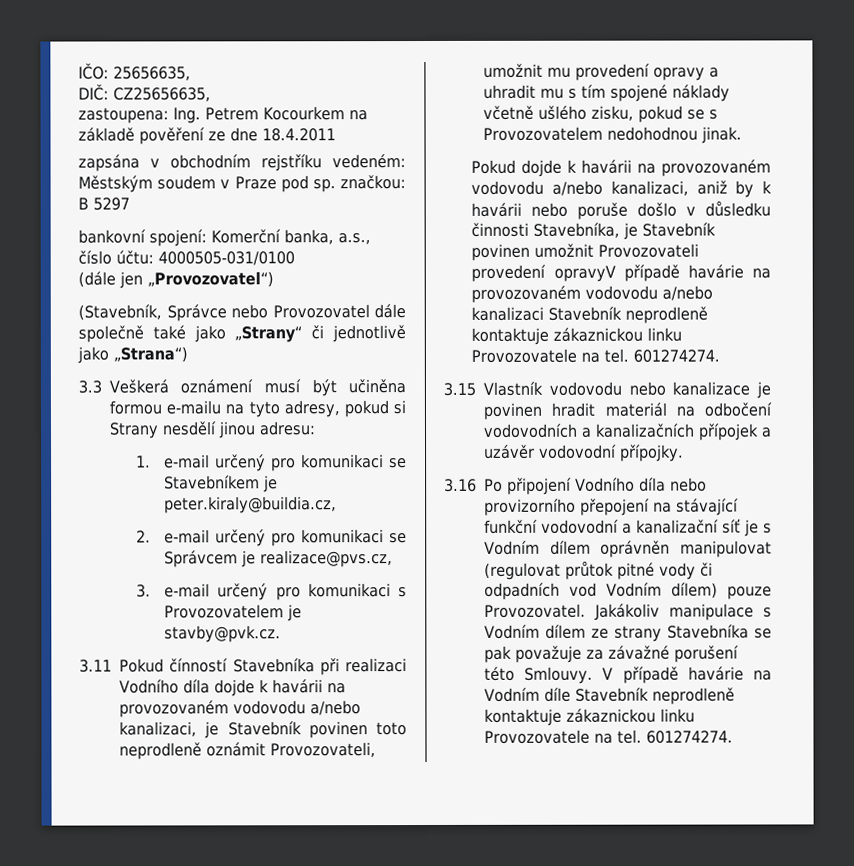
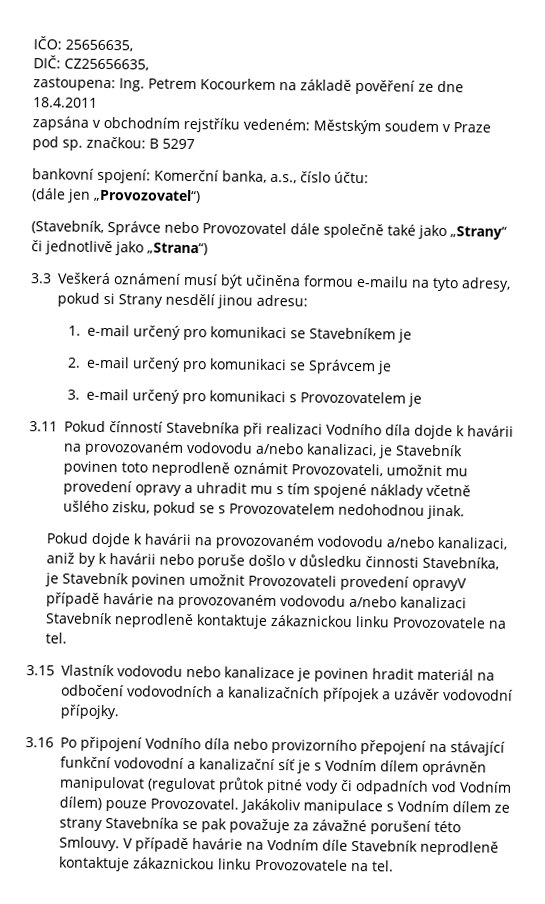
- bankovní spojení: Komerční banka, a.s., číslo účtu: 4000505-031/0100
+ bankovní spojení: Komerční banka, a.s., číslo účtu:
- 1. e-mail určený pro komunikaci se Stavebníkem je peter.kiraly@buildia.cz,
+ 1. e-mail určený pro komunikaci se Stavebníkem je
- 2. e-mail určený pro komunikaci se Správcem je realizace@pvs.cz,
+ 2. e-mail určený pro komunikaci se Správcem je
- 3. e-mail určený pro komunikaci s Provozovatelem je stavby@pvk.cz.
+ 3. e-mail určený pro komunikaci s Provozovatelem je
- Pokud dojde k havárii na provozovaném vodovodu a/nebo kanalizaci, aniž by k havárii nebo poruše došlo v důsledku činnosti Stavebníka, je Stavebník povinen umožnit Provozovateli provedení opravyV případě havárie na provozovaném vodovodu a/nebo kanalizaci Stavebník neprodleně kontaktuje zákaznickou linku Provozovatele na tel. 601274274.
+ Pokud dojde k havárii na provozovaném vodovodu a/nebo kanalizaci, aniž by k havárii nebo poruše došlo v důsledku činnosti Stavebníka, je Stavebník povinen umožnit Provozovateli provedení opravyV případě havárie na provozovaném vodovodu a/nebo kanalizaci Stavebník neprodleně kontaktuje zákaznickou linku Provozovatele na tel.
- V případě havárie na Vodním díle Stavebník neprodleně kontaktuje zákaznickou linku Provozovatele na tel. 601274274.
+ V případě havárie na Vodním díle Stavebník neprodleně kontaktuje zákaznickou linku Provozovatele na tel.

